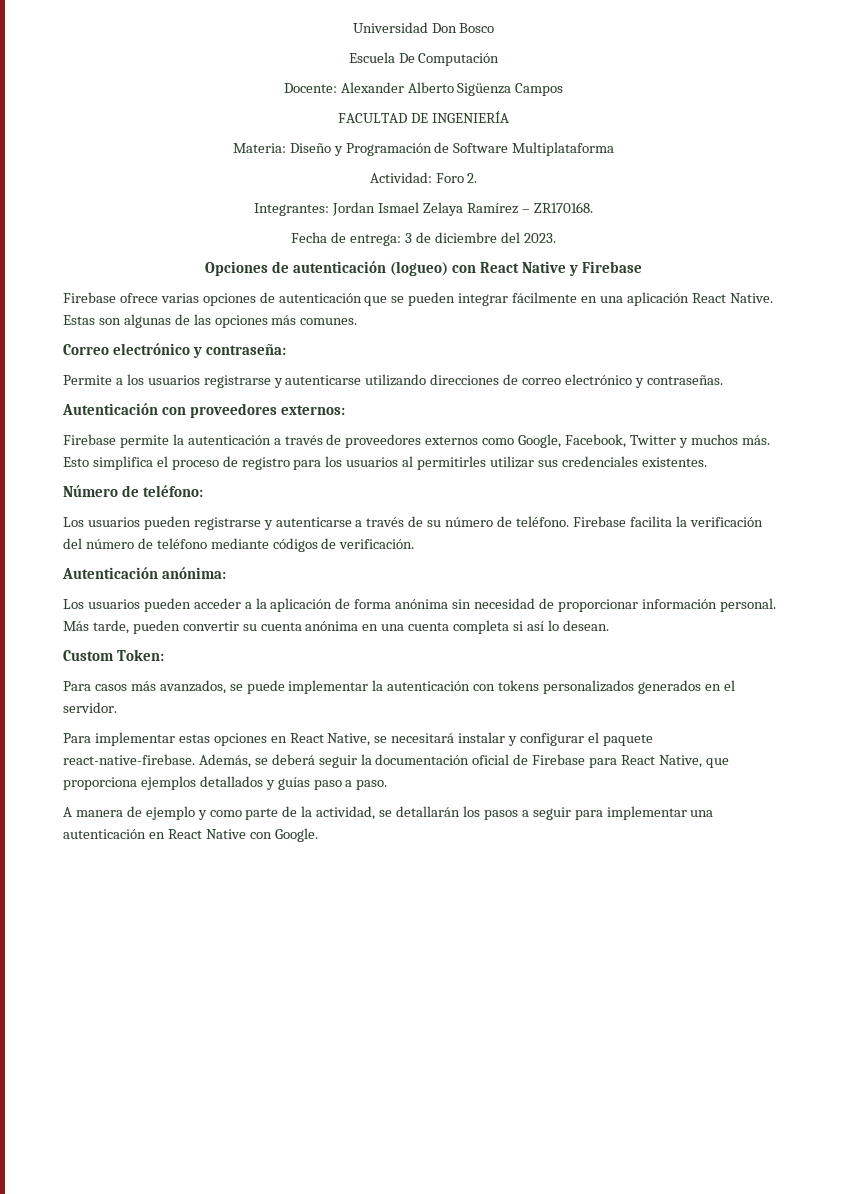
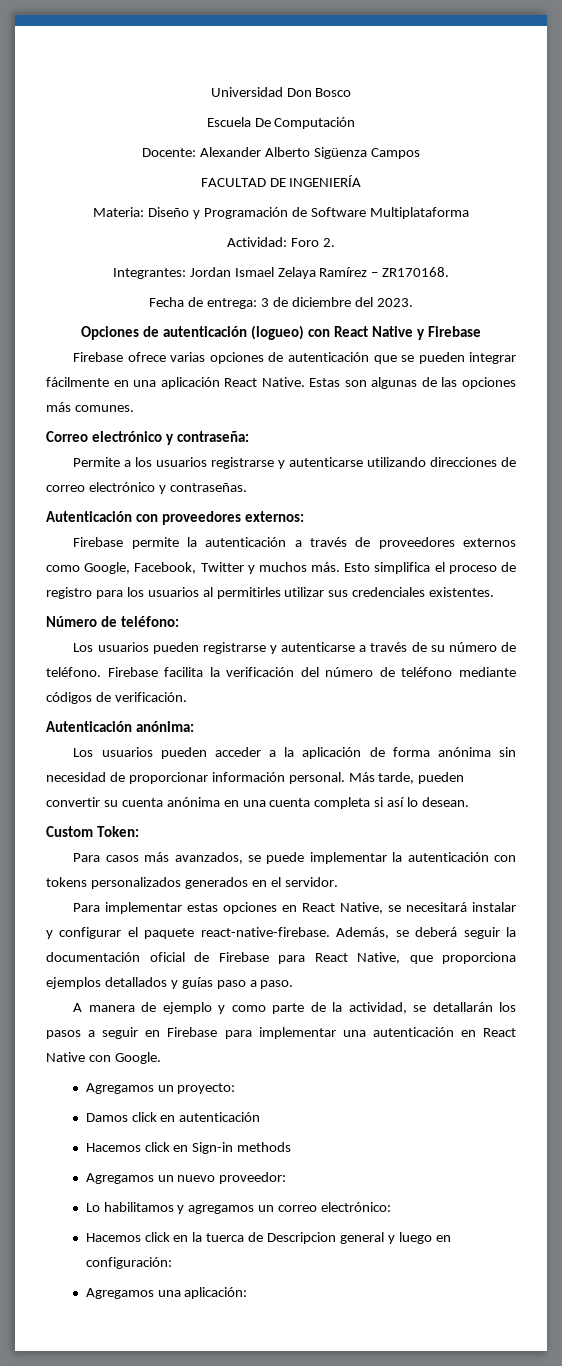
- A manera de ejemplo y como parte de la actividad, se detallarán los pasos a seguir para implementar una autenticación en React Native con Google.
+ A manera de ejemplo y como parte de la actividad, se detallarán los pasos a seguir en Firebase para implementar una autenticación en React Native con Google.
+ Agregamos un proyecto:
+ Damos click en autenticación
+ Hacemos click en Sign-in methods
+ Agregamos un nuevo proveedor:
+ Lo habilitamos y agregamos un correo electrónico:
+ Hacemos click en la tuerca de Descripcion general y luego en configuración:
+ Agregamos una aplicación:

